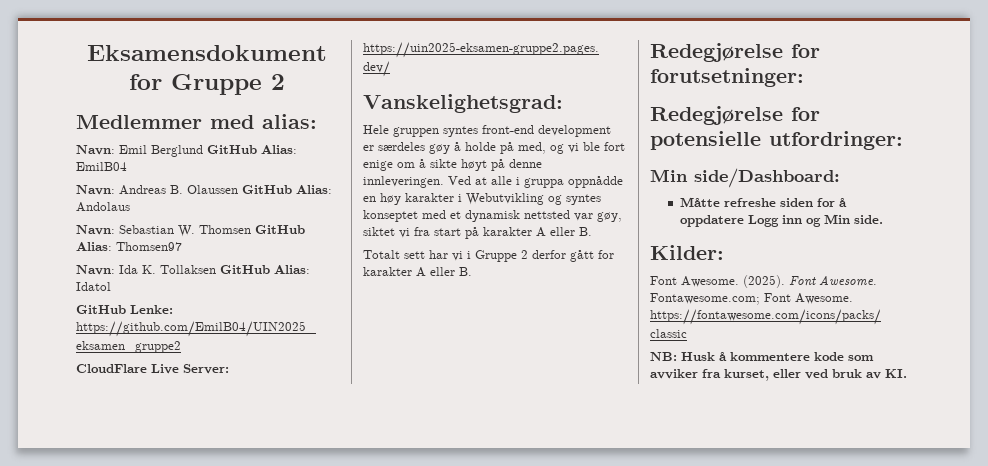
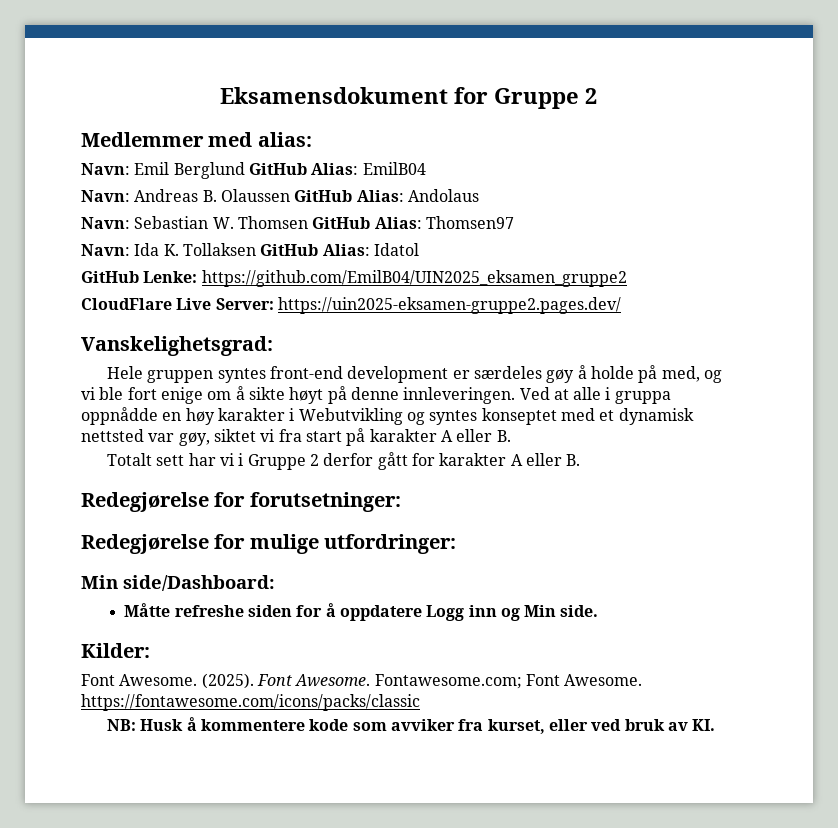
- Redegjørelse for potensielle utfordringer:
+ Redegjørelse for mulige utfordringer:

